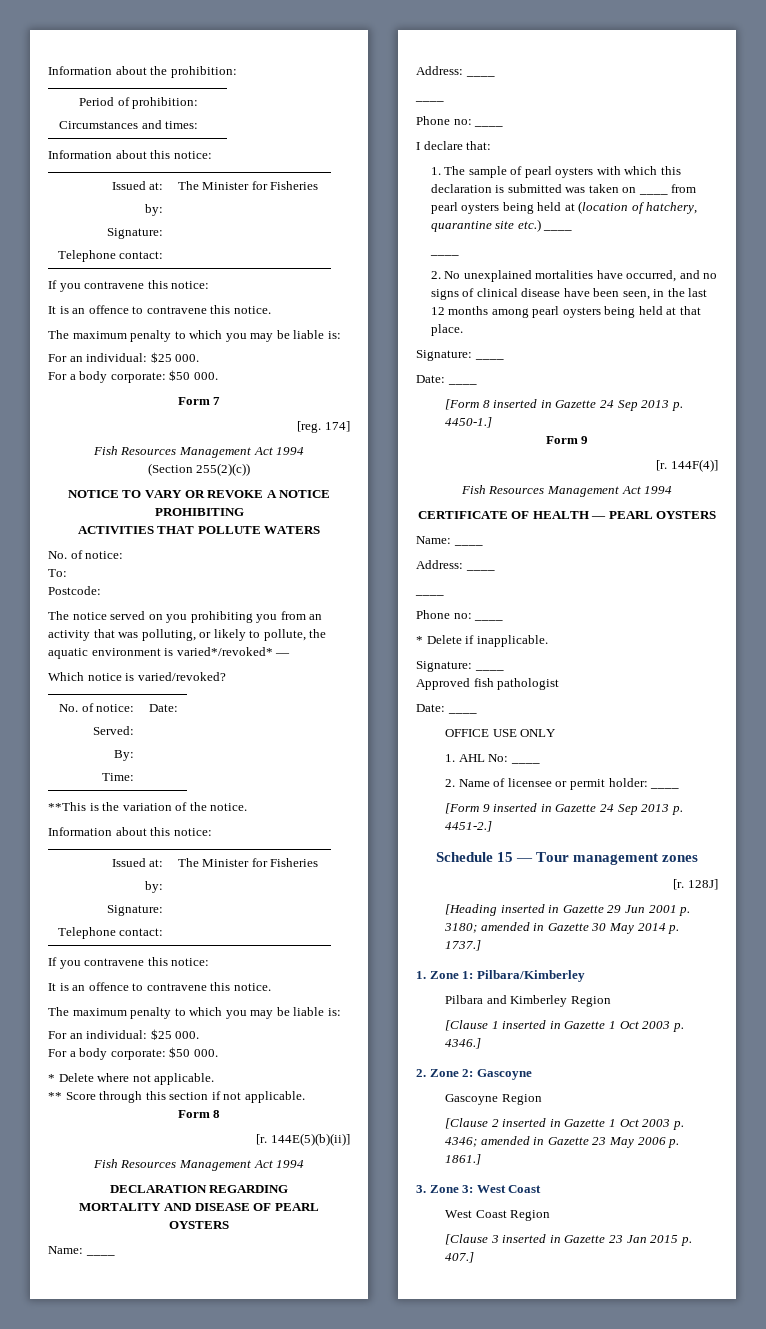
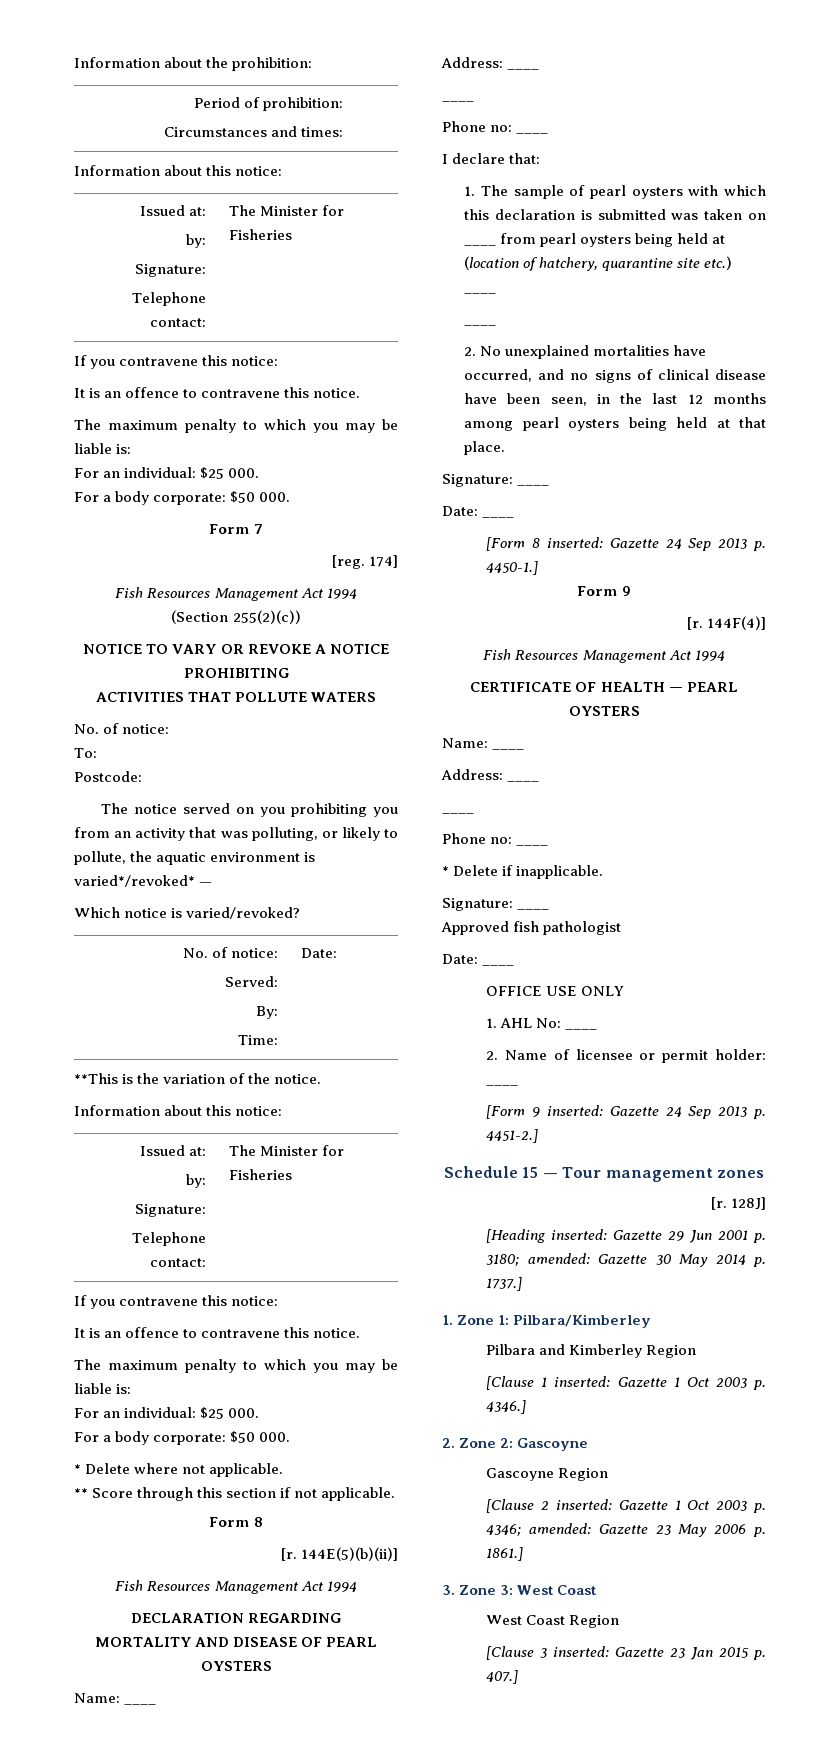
- [Form 8 inserted in Gazette 24 Sep 2013 p. 4450-1.]
+ [Form 8 inserted: Gazette 24 Sep 2013 p. 4450-1.]
- [Form 9 inserted in Gazette 24 Sep 2013 p. 4451-2.]
+ [Form 9 inserted: Gazette 24 Sep 2013 p. 4451-2.]
- [Heading inserted in Gazette 29 Jun 2001 p. 3180; amended in Gazette 30 May 2014 p. 1737.]
+ [Heading inserted: Gazette 29 Jun 2001 p. 3180; amended: Gazette 30 May 2014 p. 1737.]
- [Clause 1 inserted in Gazette 1 Oct 2003 p. 4346.]
+ [Clause 1 inserted: Gazette 1 Oct 2003 p. 4346.]
- [Clause 2 inserted in Gazette 1 Oct 2003 p. 4346; amended in Gazette 23 May 2006 p. 1861.]
+ [Clause 2 inserted: Gazette 1 Oct 2003 p. 4346; amended: Gazette 23 May 2006 p. 1861.]
- [Clause 3 inserted in Gazette 23 Jan 2015 p. 407.]
+ [Clause 3 inserted: Gazette 23 Jan 2015 p. 407.]

